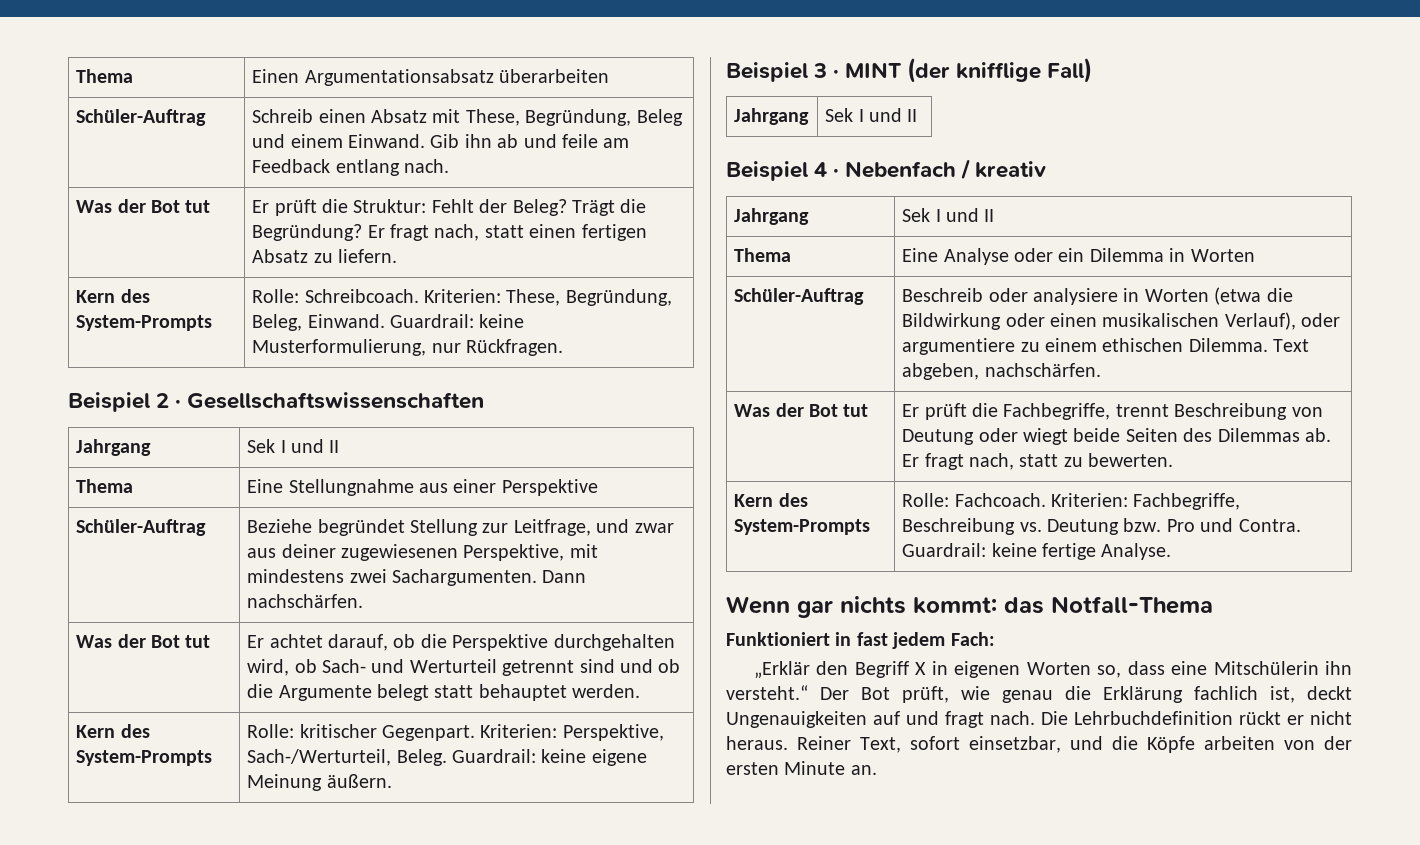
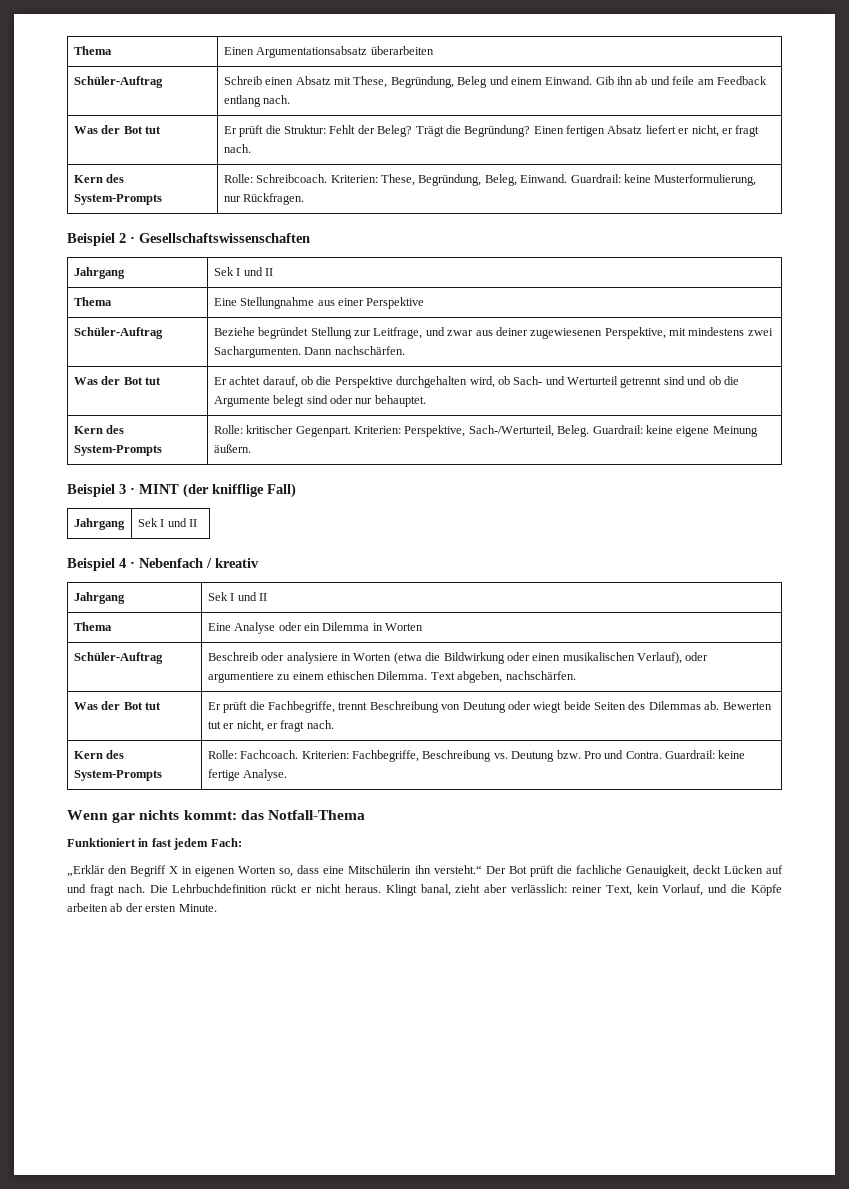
- Was der Bot tut | Er prüft die Struktur: Fehlt der Beleg? Trägt die Begründung? Er fragt nach, statt einen fertigen Absatz zu liefern.
+ Was der Bot tut | Er prüft die Struktur: Fehlt der Beleg? Trägt die Begründung? Einen fertigen Absatz liefert er nicht, er fragt nach.
- Was der Bot tut | Er achtet darauf, ob die Perspektive durchgehalten wird, ob Sach- und Werturteil getrennt sind und ob die Argumente belegt statt behauptet werden.
+ Was der Bot tut | Er achtet darauf, ob die Perspektive durchgehalten wird, ob Sach- und Werturteil getrennt sind und ob die Argumente belegt sind oder nur behauptet.
- Was der Bot tut | Er prüft die Fachbegriffe, trennt Beschreibung von Deutung oder wiegt beide Seiten des Dilemmas ab. Er fragt nach, statt zu bewerten.
+ Was der Bot tut | Er prüft die Fachbegriffe, trennt Beschreibung von Deutung oder wiegt beide Seiten des Dilemmas ab. Bewerten tut er nicht, er fragt nach.
- „Erklär den Begriff X in eigenen Worten so, dass eine Mitschülerin ihn versteht.“ Der Bot prüft, wie genau die Erklärung fachlich ist, deckt Ungenauigkeiten auf und fragt nach.
+ „Erklär den Begriff X in eigenen Worten so, dass eine Mitschülerin ihn versteht.“ Der Bot prüft die fachliche Genauigkeit, deckt Lücken auf und fragt nach.
- Reiner Text, sofort einsetzbar, und die Köpfe arbeiten von der ersten Minute an.
+ Klingt banal, zieht aber verlässlich: reiner Text, kein Vorlauf, und die Köpfe arbeiten ab der ersten Minute.

